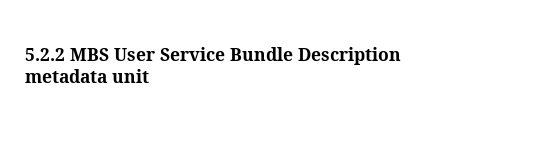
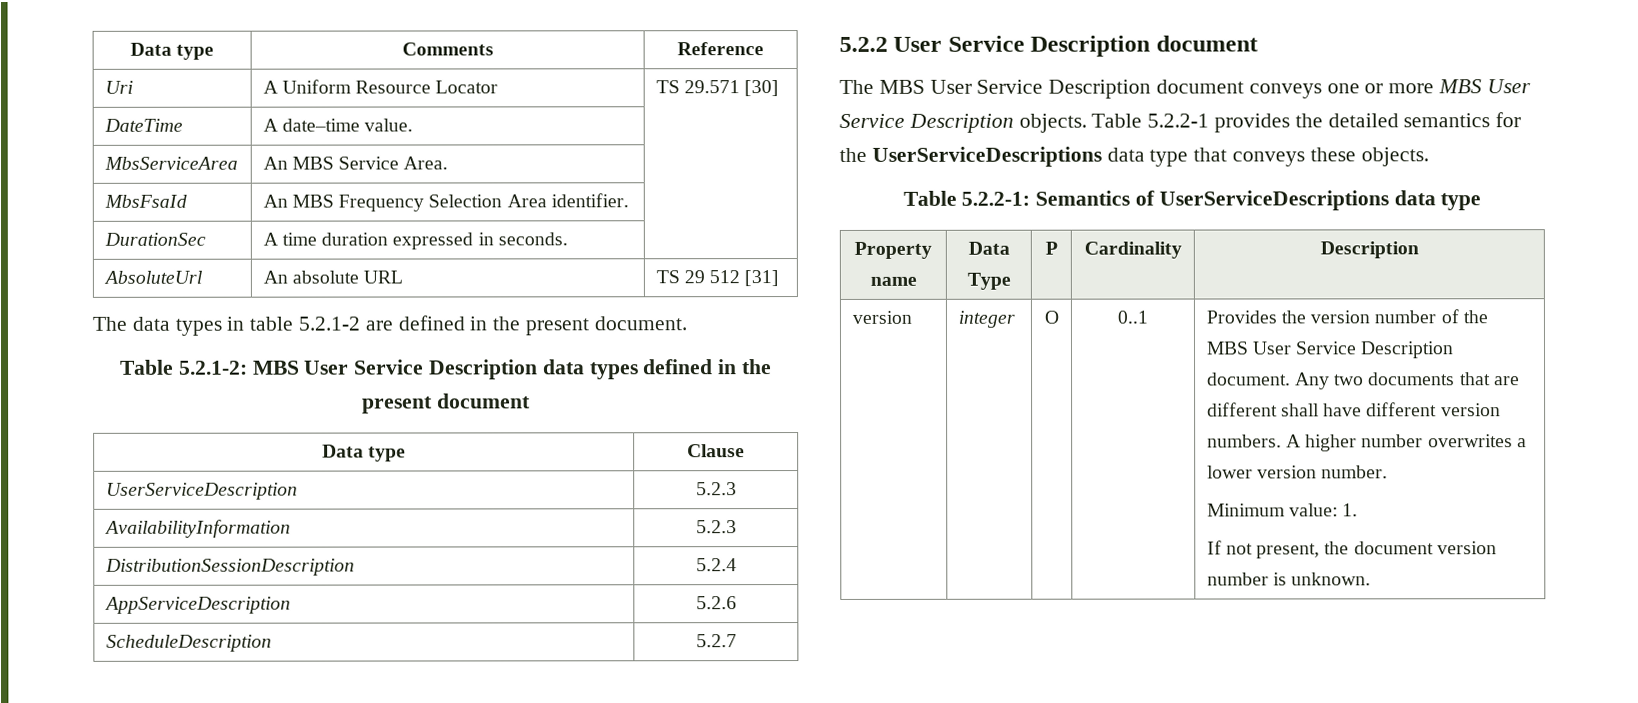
- 5.2.2 MBS User Service Bundle Description metadata unit
+ Data type | Comments | Reference
+ Uri | A Uniform Resource Locator | TS 29.571 [30]
+ DateTime | A date–time value. |
+ MbsServiceArea | An MBS Service Area. |
+ MbsFsaId | An MBS Frequency Selection Area identifier. |
+ DurationSec | A time duration expressed in seconds. |
+ AbsoluteUrl | An absolute URL | TS 29 512 [31]
+ The data types in table 5.2.1-2 are defined in the present document.
+ Table 5.2.1-2: MBS User Service Description data types defined in the present document
+ Data type | Clause
+ UserServiceDescription | 5.2.3
+ AvailabilityInformation | 5.2.3
+ DistributionSessionDescription | 5.2.4
+ AppServiceDescription | 5.2.6
+ ScheduleDescription | 5.2.7
+ 5.2.2 User Service Description document
+ The MBS User Service Description document conveys one or more MBS User Service Description objects. Table 5.2.2-1 provides the detailed semantics for the UserServiceDescriptions data type that conveys these objects.
+ Table 5.2.2-1: Semantics of UserServiceDescriptions data type
+ Property name | Data Type | P | Cardinality | Description
+ version | integer | O | 0..1 | Provides the version number of the MBS User Service Description document. Any two documents that are different shall have different version numbers. A higher number overwrites a lower version number.
+ Minimum value: 1.
+ If not present, the document version number is unknown.

